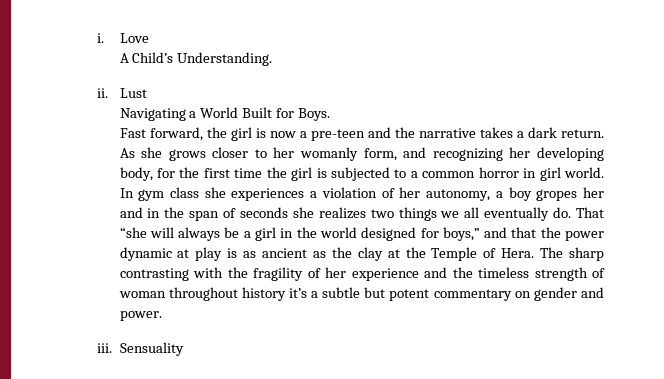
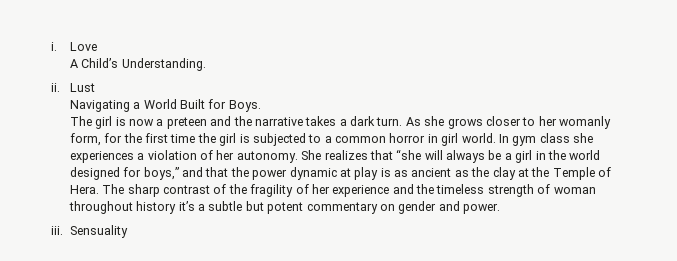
- Fast forward, the girl is now a pre-teen and the narrative takes a dark return.
+ The girl is now a preteen and the narrative takes a dark turn.
- As she grows closer to her womanly form, and recognizing her developing body, for the first time the girl is subjected to a common horror in girl world.
+ As she grows closer to her womanly form, for the first time the girl is subjected to a common horror in girl world.
- In gym class she experiences a violation of her autonomy, a boy gropes her and in the span of seconds she realizes two things we all eventually do. That “she will always be a girl in the world designed for boys,” and that the power dynamic at play is as ancient as the clay at the Temple of Hera.
+ In gym class she experiences a violation of her autonomy. She realizes that “she will always be a girl in the world designed for boys,” and that the power dynamic at play is as ancient as the clay at the Temple of Hera.
- The sharp contrasting with the fragility of her experience and the timeless strength of woman throughout history it’s a subtle but potent commentary on gender and power.
+ The sharp contrast of the fragility of her experience and the timeless strength of woman throughout history it’s a subtle but potent commentary on gender and power.

